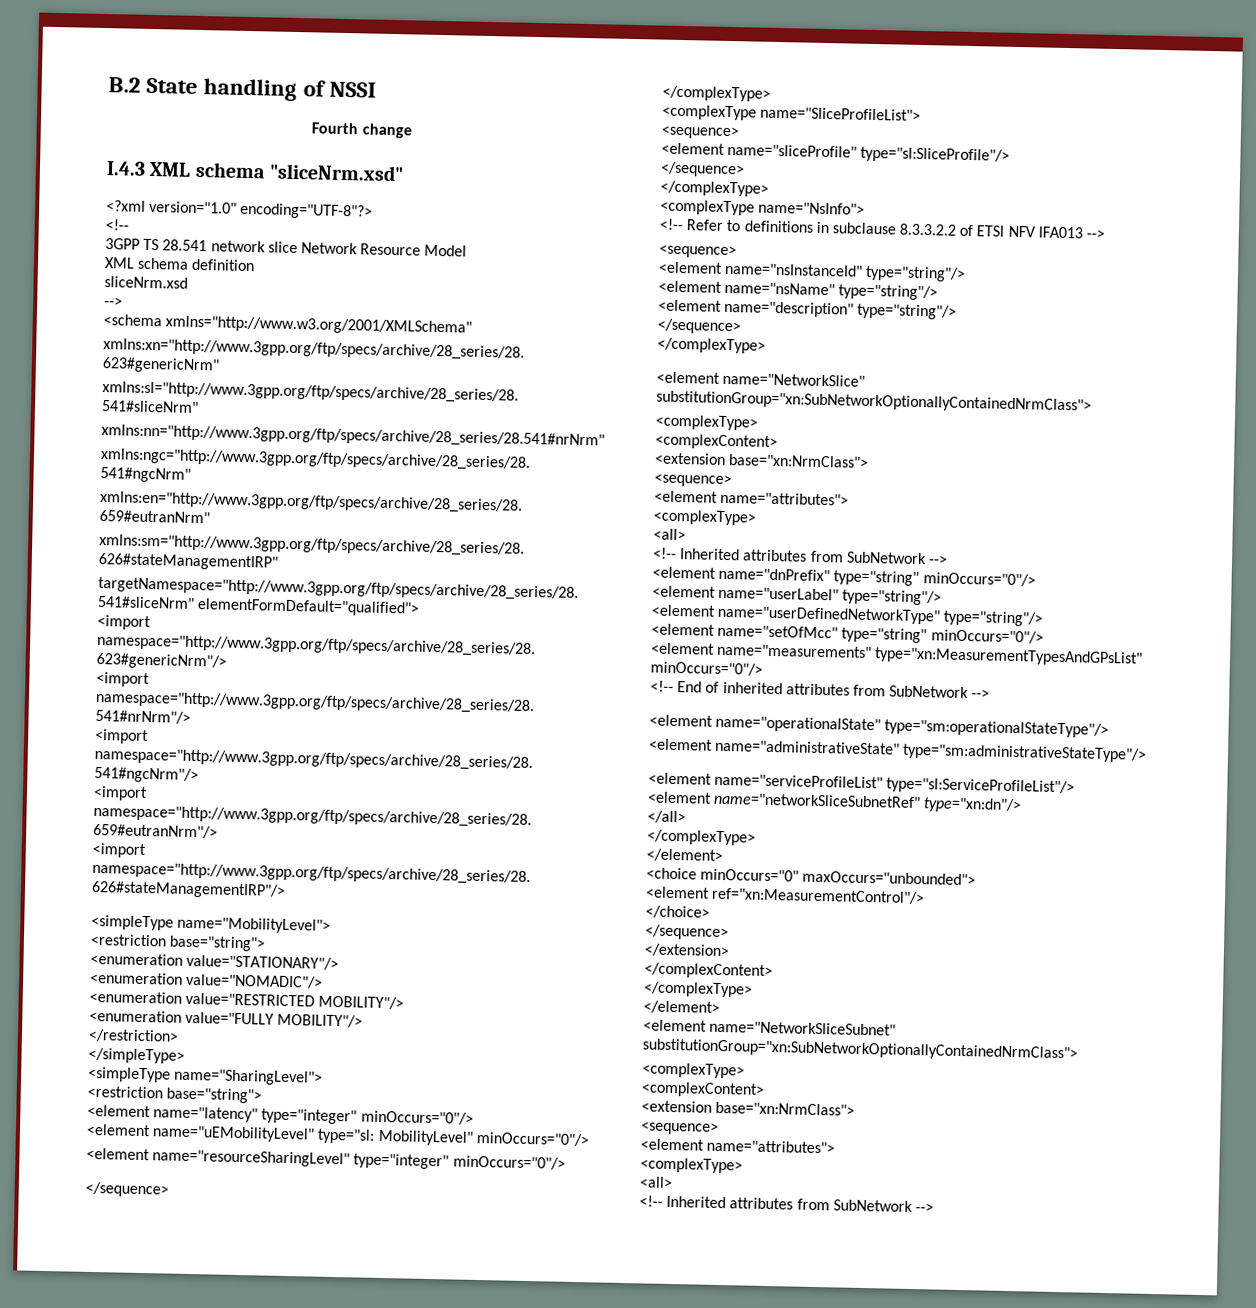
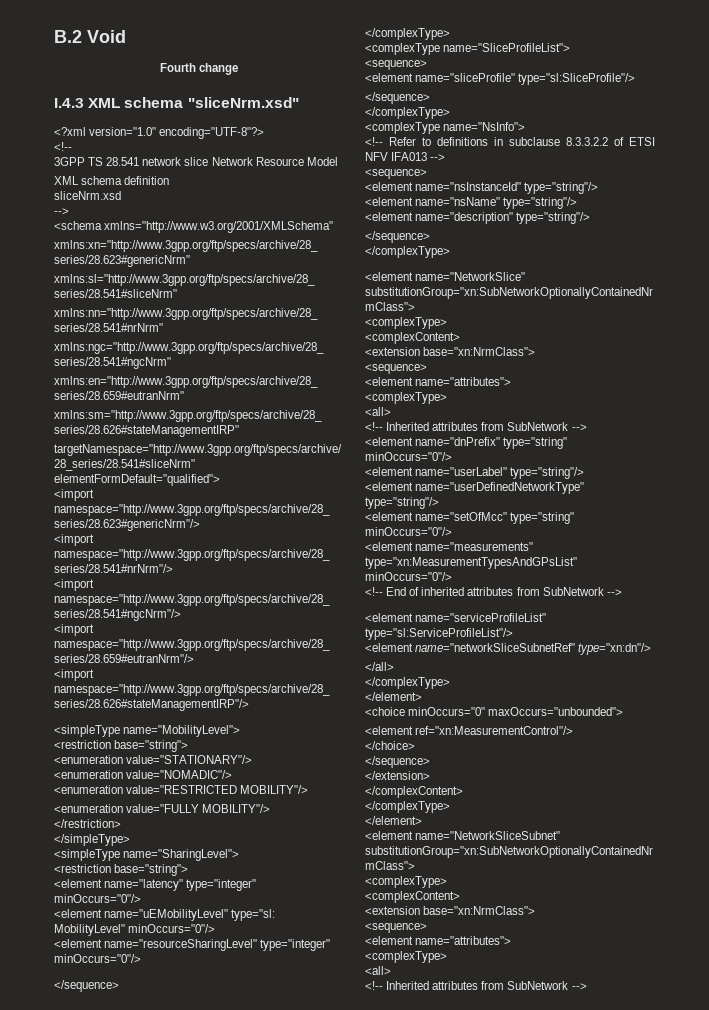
- B.2 State handling of NSSI
+ B.2 Void
- <element name="operationalState" type="sm:operationalStateType"/>
- <element name="administrativeState" type="sm:administrativeStateType"/>

